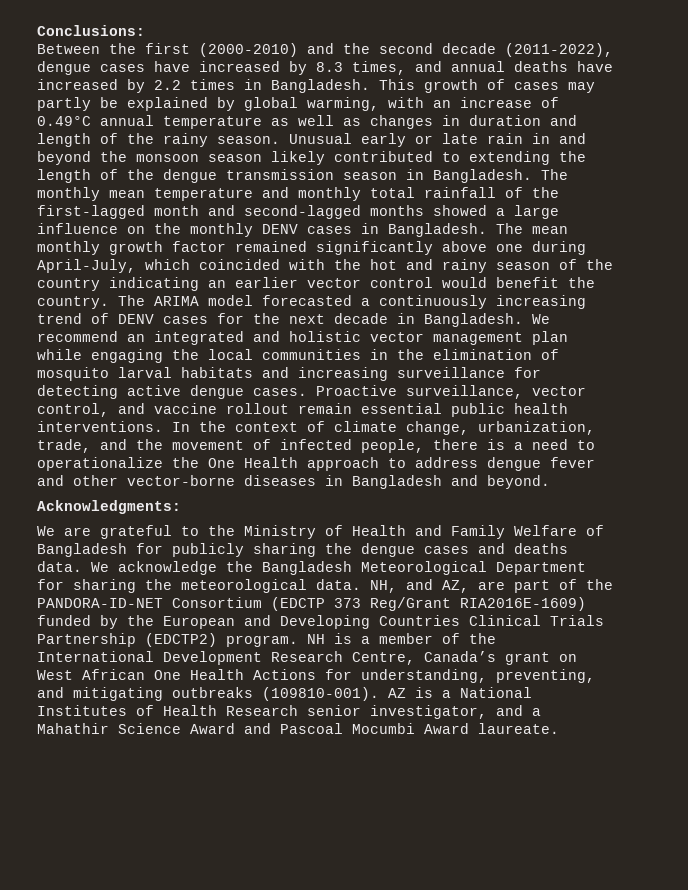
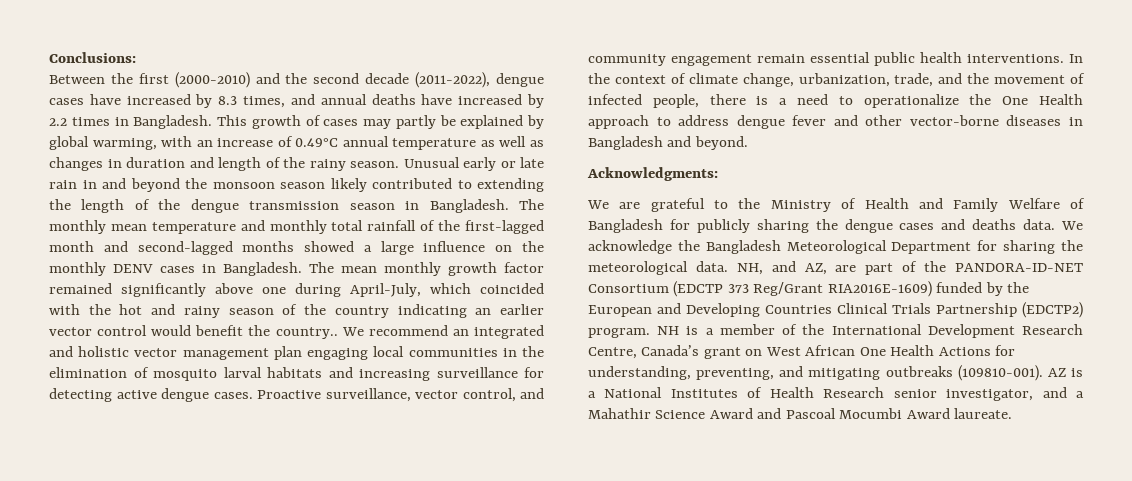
- The mean monthly growth factor remained significantly above one during April-July, which coincided with the hot and rainy season of the country indicating an earlier vector control would benefit the country. The ARIMA model forecasted a continuously increasing trend of DENV cases for the next decade in Bangladesh.
+ The mean monthly growth factor remained significantly above one during April-July, which coincided with the hot and rainy season of the country indicating an earlier vector control would benefit the country..
- We recommend an integrated and holistic vector management plan while engaging the local communities in the elimination of mosquito larval habitats and increasing surveillance for detecting active dengue cases.
+ We recommend an integrated and holistic vector management plan engaging local communities in the elimination of mosquito larval habitats and increasing surveillance for detecting active dengue cases.
- Proactive surveillance, vector control, and vaccine rollout remain essential public health interventions.
+ Proactive surveillance, vector control, and community engagement remain essential public health interventions.

